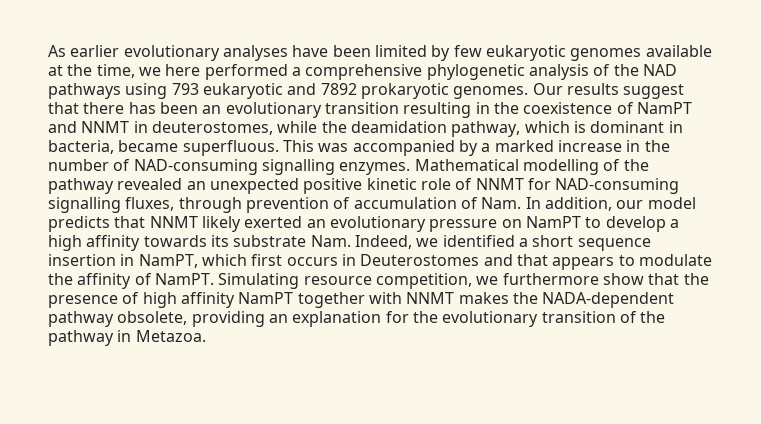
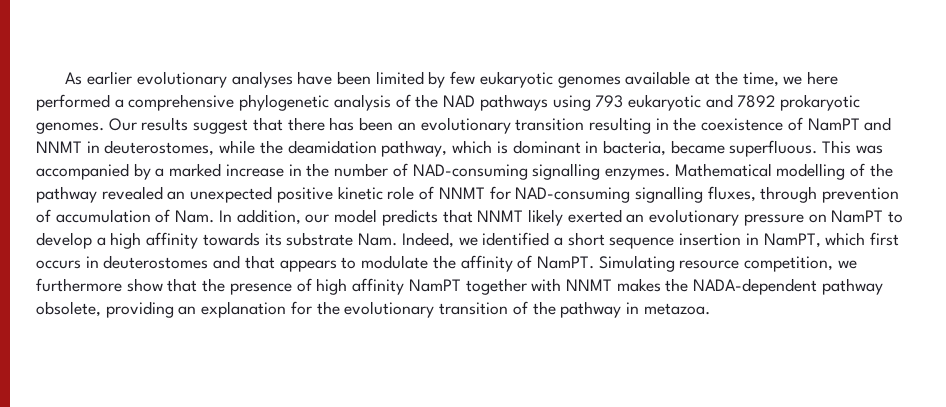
- Mathematical modelling of the pathway revealed an unexpected positive kinetic role of NNMT for NAD-consuming signalling fluxes, through prevention of accumulation of Nam. In addition, our model predicts that NNMT likely exerted an evolutionary pressure on NamPT to develop a high affinity towards its substrate Nam. Indeed, we identified a short sequence insertion in NamPT, which first occurs in Deuterostomes and that appears to modulate the affinity of NamPT.
+ Mathematical modelling of the pathway revealed an unexpected positive kinetic role of NNMT for NAD-consuming signalling fluxes, through prevention of accumulation of Nam. In addition, our model predicts that NNMT likely exerted an evolutionary pressure on NamPT to develop a high affinity towards its substrate Nam. Indeed, we identified a short sequence insertion in NamPT, which first occurs in deuterostomes and that appears to modulate the affinity of NamPT.
- Simulating resource competition, we furthermore show that the presence of high affinity NamPT together with NNMT makes the NADA-dependent pathway obsolete, providing an explanation for the evolutionary transition of the pathway in Metazoa.
+ Simulating resource competition, we furthermore show that the presence of high affinity NamPT together with NNMT makes the NADA-dependent pathway obsolete, providing an explanation for the evolutionary transition of the pathway in metazoa.

